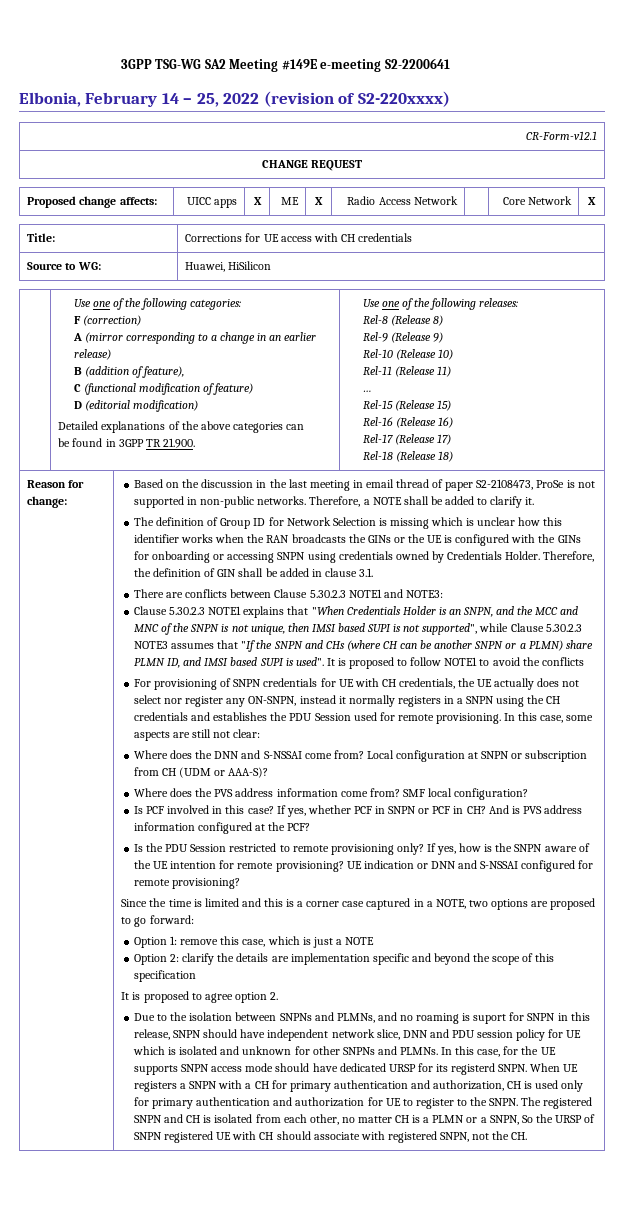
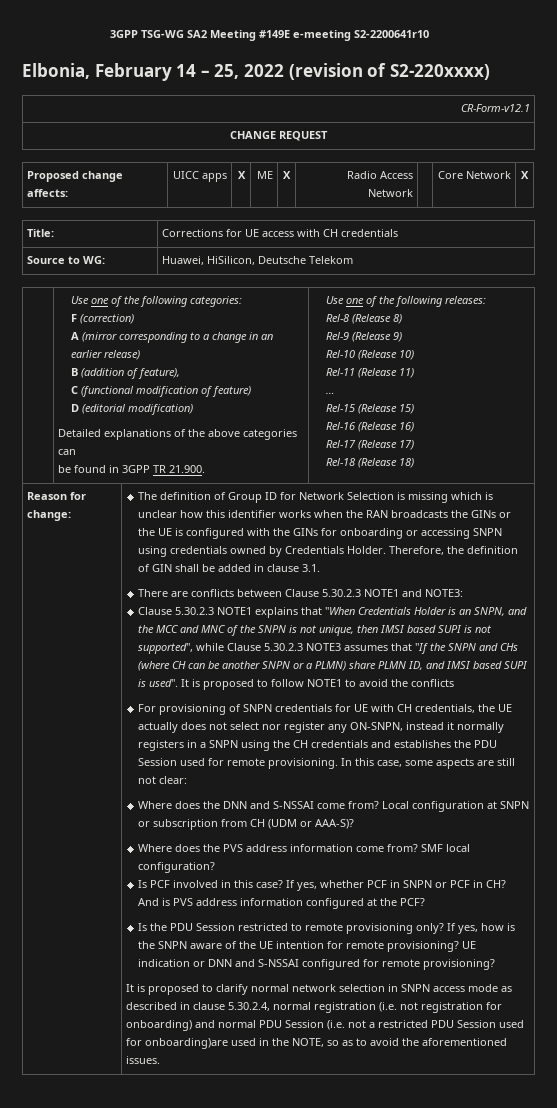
- 3GPP TSG-WG SA2 Meeting #149E e-meeting S2-2200641
+ 3GPP TSG-WG SA2 Meeting #149E e-meeting S2-2200641r10
- Source to WG: | Huawei, HiSilicon
+ Source to WG: | Huawei, HiSilicon, Deutsche Telekom
- Based on the discussion in the last meeting in email thread of paper S2-2108473, ProSe is not supported in non-public networks. Therefore, a NOTE shall be added to clarify it.
- Since the time is limited and this is a corner case captured in a NOTE, two options are proposed to go forward:
- Option 1: remove this case, which is just a NOTE
- Option 2: clarify the details are implementation specific and beyond the scope of this specification
- It is proposed to agree option 2.
- Due to the isolation between SNPNs and PLMNs, and no roaming is suport for SNPN in this release, SNPN should have independent network slice, DNN and PDU session policy for UE which is isolated and unknown for other SNPNs and PLMNs. In this case, for the UE supports SNPN access mode should have dedicated URSP for its registerd SNPN. When UE registers a SNPN with a CH for primary authentication and authorization, CH is used only for primary authentication and authorization for UE to register to the SNPN. The registered SNPN and CH is isolated from each other, no matter CH is a PLMN or a SNPN, So the URSP of SNPN registered UE with CH should associate with registered SNPN, not the CH.
+ It is proposed to clarify normal network selection in SNPN access mode as described in clause 5.30.2.4, normal registration (i.e. not registration for onboarding) and normal PDU Session (i.e. not a restricted PDU Session used for onboarding)are used in the NOTE, so as to avoid the aforementioned issues.

